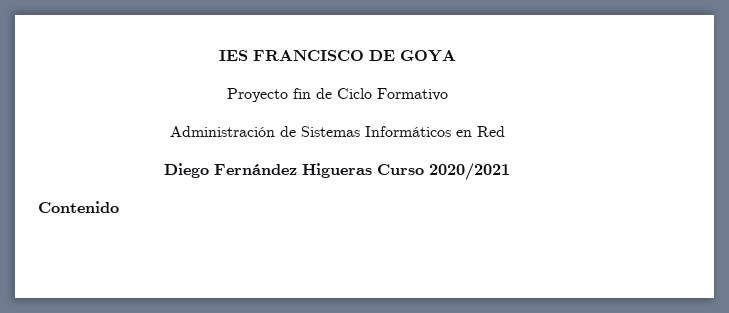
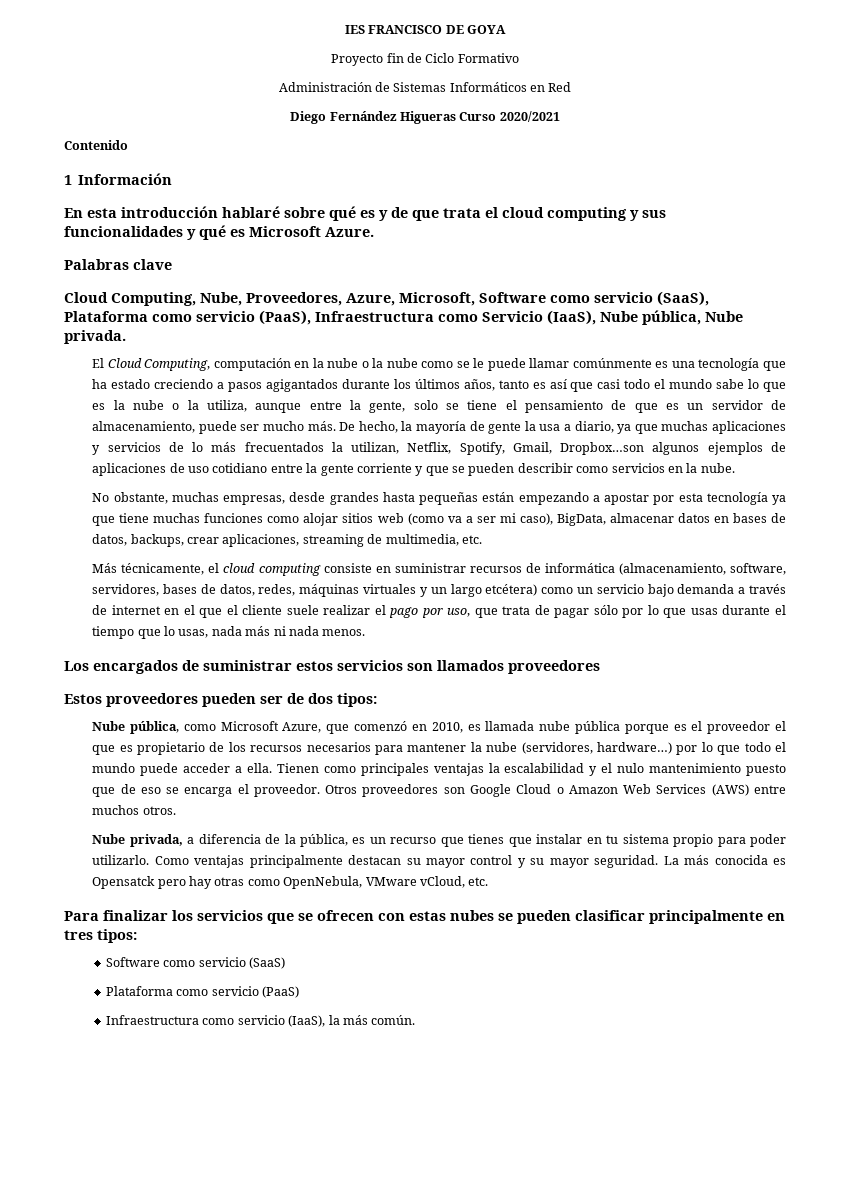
+ 1 Información
+ En esta introducción hablaré sobre qué es y de que trata el cloud computing y sus funcionalidades y qué es Microsoft Azure.
+ Palabras clave
+ Cloud Computing, Nube, Proveedores, Azure, Microsoft, Software como servicio (SaaS), Plataforma como servicio (PaaS), Infraestructura como Servicio (IaaS), Nube pública, Nube privada.
+ El Cloud Computing, computación en la nube o la nube como se le puede llamar comúnmente es una tecnología que ha estado creciendo a pasos agigantados durante los últimos años, tanto es así que casi todo el mundo sabe lo que es la nube o la utiliza, aunque entre la gente, solo se tiene el pensamiento de que es un servidor de almacenamiento, puede ser mucho más. De hecho, la mayoría de gente la usa a diario, ya que muchas aplicaciones y servicios de lo más frecuentados la utilizan, Netflix, Spotify, Gmail, Dropbox…son algunos ejemplos de aplicaciones de uso cotidiano entre la gente corriente y que se pueden describir como servicios en la nube.
+ No obstante, muchas empresas, desde grandes hasta pequeñas están empezando a apostar por esta tecnología ya que tiene muchas funciones como alojar sitios web (como va a ser mi caso), BigData, almacenar datos en bases de datos, backups, crear aplicaciones, streaming de multimedia, etc.
+ Más técnicamente, el cloud computing consiste en suministrar recursos de informática (almacenamiento, software, servidores, bases de datos, redes, máquinas virtuales y un largo etcétera) como un servicio bajo demanda a través de internet en el que el cliente suele realizar el pago por uso, que trata de pagar sólo por lo que usas durante el tiempo que lo usas, nada más ni nada menos.
+ Los encargados de suministrar estos servicios son llamados proveedores
+ Estos proveedores pueden ser de dos tipos:
+ Nube pública, como Microsoft Azure, que comenzó en 2010, es llamada nube pública porque es el proveedor el que es propietario de los recursos necesarios para mantener la nube (servidores, hardware…) por lo que todo el mundo puede acceder a ella. Tienen como principales ventajas la escalabilidad y el nulo mantenimiento puesto que de eso se encarga el proveedor. Otros proveedores son Google Cloud o Amazon Web Services (AWS) entre muchos otros.
+ Nube privada, a diferencia de la pública, es un recurso que tienes que instalar en tu sistema propio para poder utilizarlo. Como ventajas principalmente destacan su mayor control y su mayor seguridad. La más conocida es Opensatck pero hay otras como OpenNebula, VMware vCloud, etc.
+ Para finalizar los servicios que se ofrecen con estas nubes se pueden clasificar principalmente en tres tipos:
+ Software como servicio (SaaS)
+ Plataforma como servicio (PaaS)
+ Infraestructura como servicio (IaaS), la más común.

